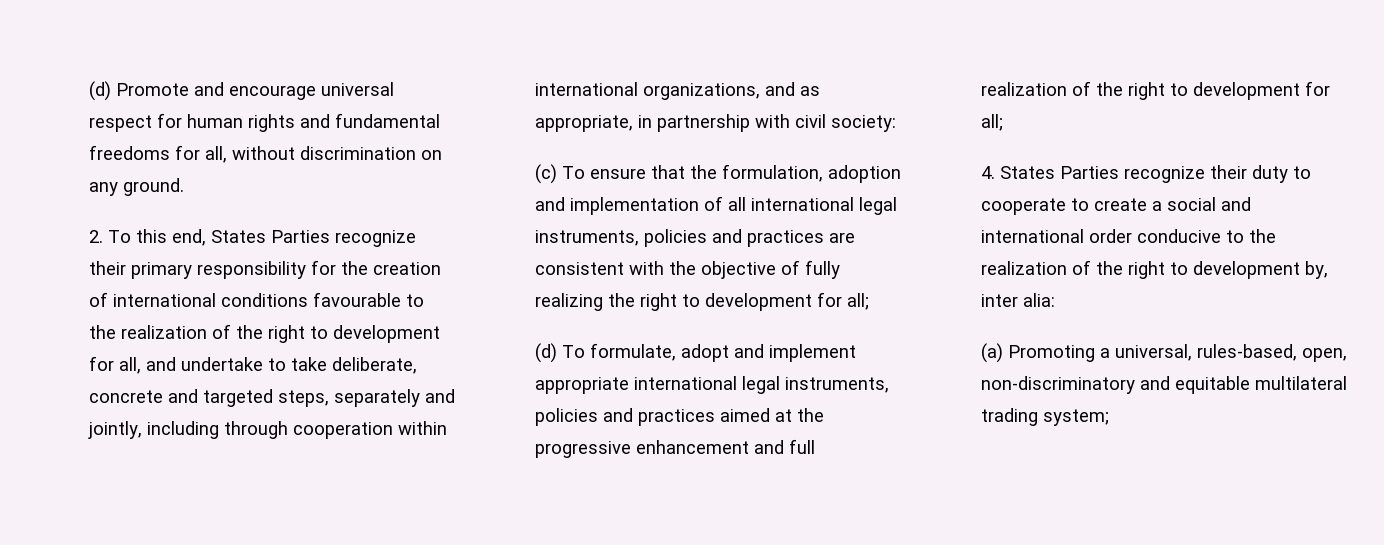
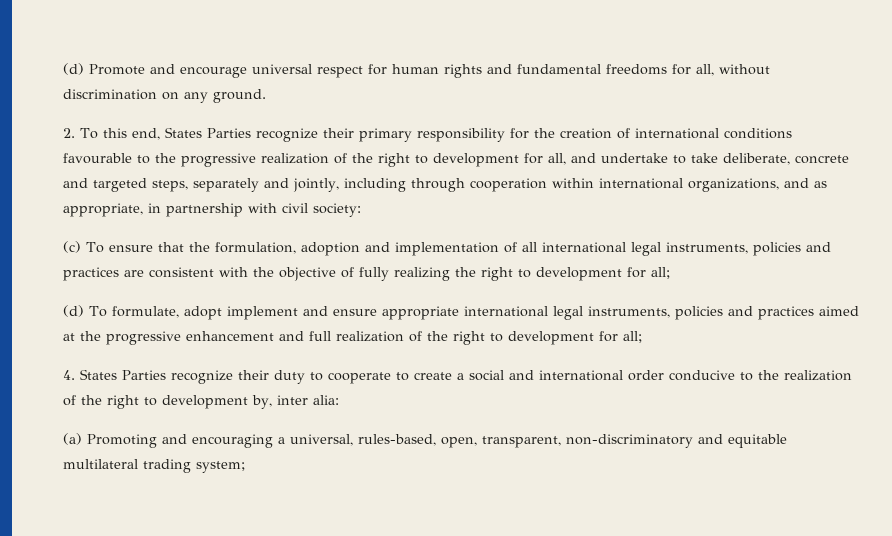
- 2. To this end, States Parties recognize their primary responsibility for the creation of international conditions favourable to the realization of the right to development for all, and undertake to take deliberate, concrete and targeted steps, separately and jointly, including through cooperation within international organizations, and as appropriate, in partnership with civil society:
+ 2. To this end, States Parties recognize their primary responsibility for the creation of international conditions favourable to the progressive realization of the right to development for all, and undertake to take deliberate, concrete and targeted steps, separately and jointly, including through cooperation within international organizations, and as appropriate, in partnership with civil society:
- (d) To formulate, adopt and implement appropriate international legal instruments, policies and practices aimed at the progressive enhancement and full realization of the right to development for all;
+ (d) To formulate, adopt implement and ensure appropriate international legal instruments, policies and practices aimed at the progressive enhancement and full realization of the right to development for all;
- (a) Promoting a universal, rules-based, open, non-discriminatory and equitable multilateral trading system;
+ (a) Promoting and encouraging a universal, rules-based, open, transparent, non-discriminatory and equitable multilateral trading system;

